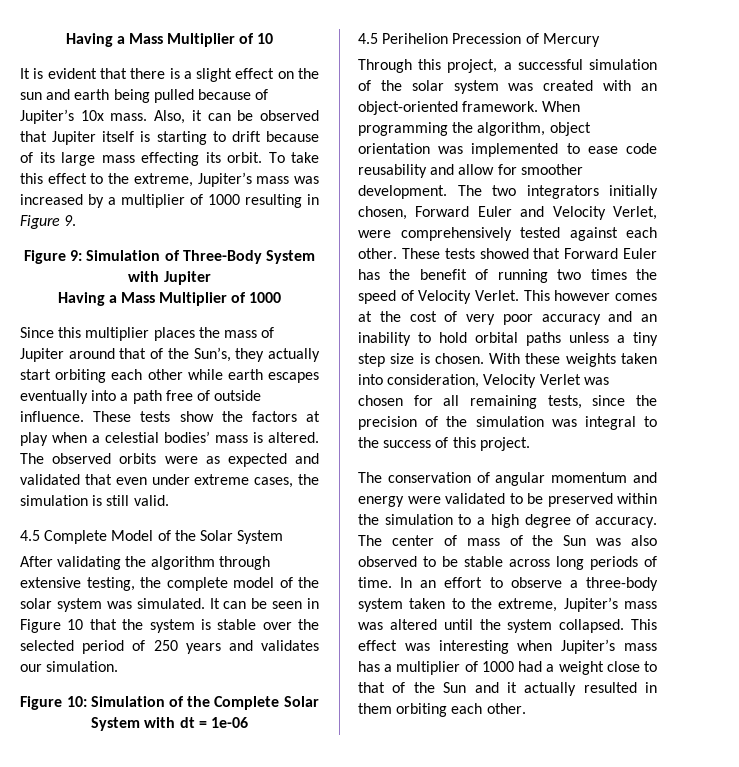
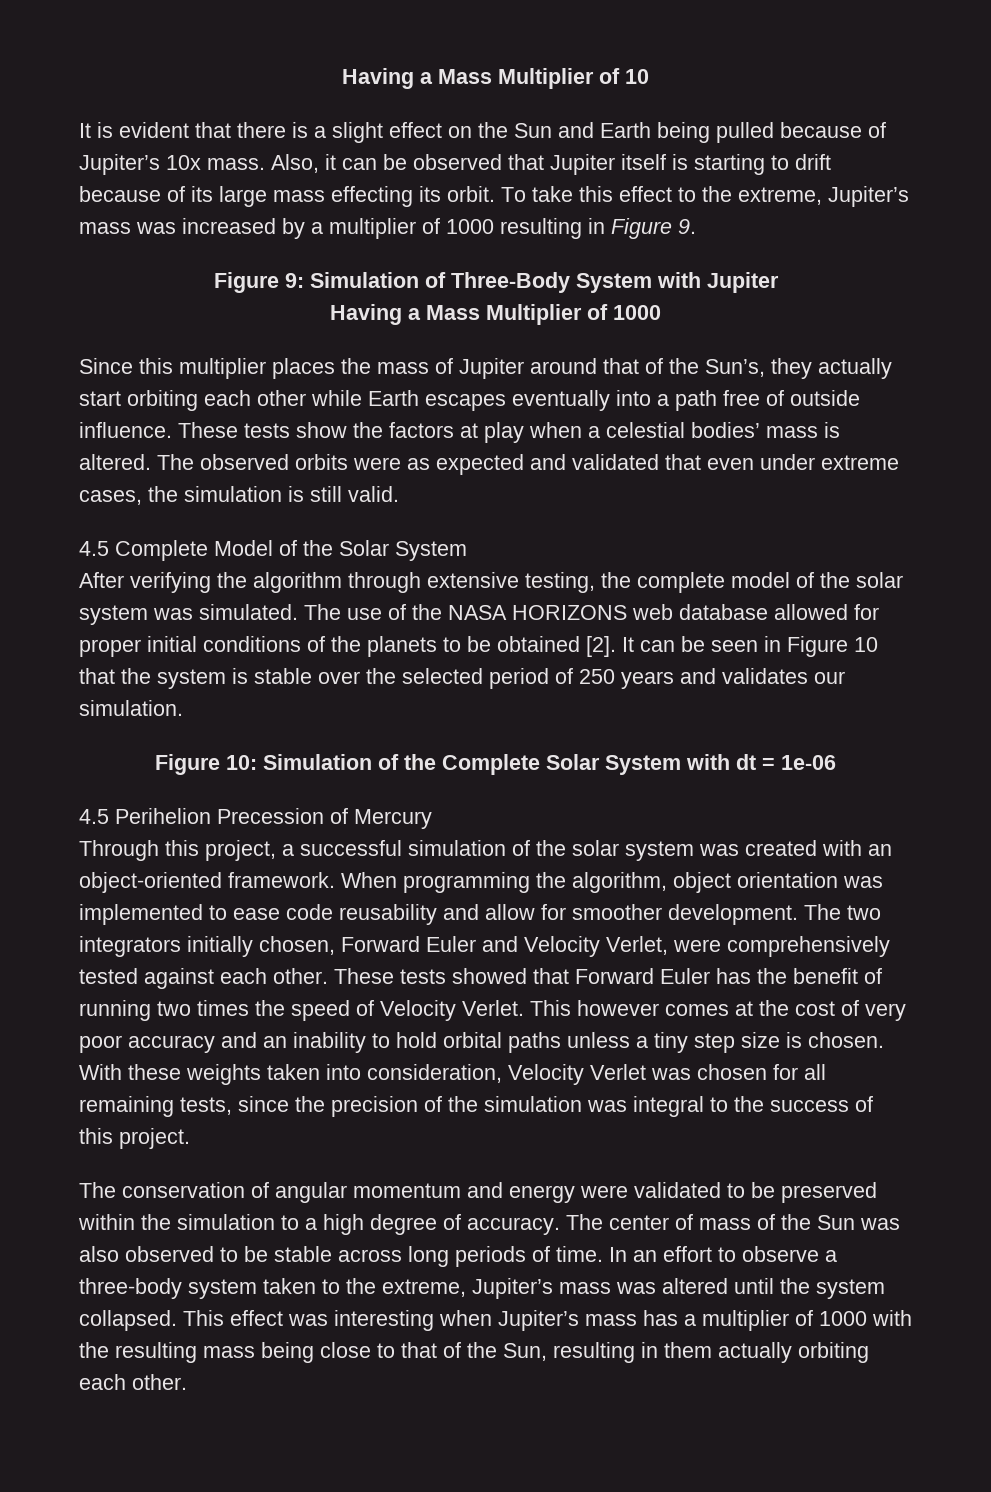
- It is evident that there is a slight effect on the sun and earth being pulled because of Jupiter’s 10x mass.
+ It is evident that there is a slight effect on the Sun and Earth being pulled because of Jupiter’s 10x mass.
- Since this multiplier places the mass of Jupiter around that of the Sun’s, they actually start orbiting each other while earth escapes eventually into a path free of outside influence.
+ Since this multiplier places the mass of Jupiter around that of the Sun’s, they actually start orbiting each other while Earth escapes eventually into a path free of outside influence.
- After validating the algorithm through extensive testing, the complete model of the solar system was simulated.
+ After verifying the algorithm through extensive testing, the complete model of the solar system was simulated.
+ The use of the NASA HORIZONS web database allowed for proper initial conditions of the planets to be obtained [2].
- This effect was interesting when Jupiter’s mass has a multiplier of 1000 had a weight close to that of the Sun and it actually resulted in them orbiting each other.
+ This effect was interesting when Jupiter’s mass has a multiplier of 1000 with the resulting mass being close to that of the Sun, resulting in them actually orbiting each other.

